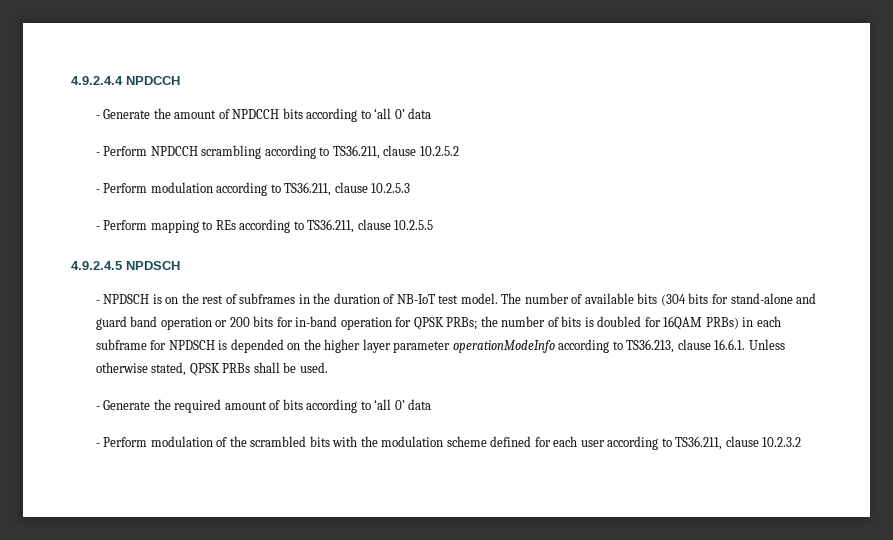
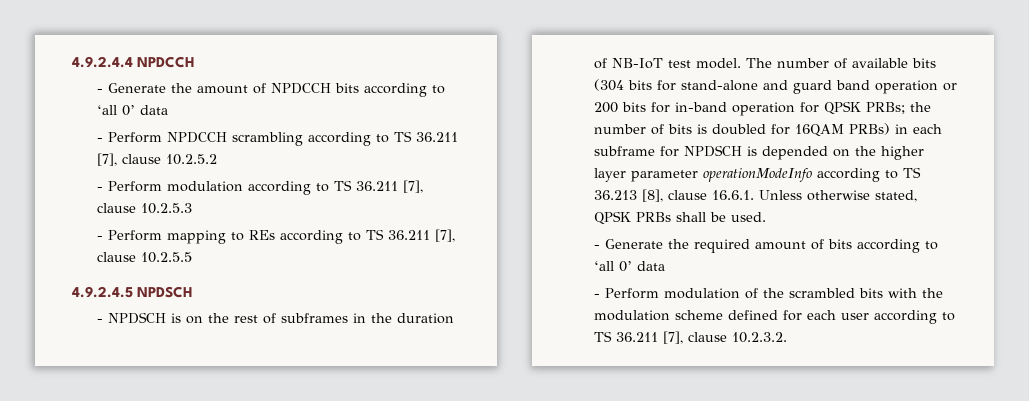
- - Perform NPDCCH scrambling according to TS36.211, clause 10.2.5.2
+ - Perform NPDCCH scrambling according to TS 36.211 [7], clause 10.2.5.2
- - Perform modulation according to TS36.211, clause 10.2.5.3
+ - Perform modulation according to TS 36.211 [7], clause 10.2.5.3
- - Perform mapping to REs according to TS36.211, clause 10.2.5.5
+ - Perform mapping to REs according to TS 36.211 [7], clause 10.2.5.5
- The number of available bits (304 bits for stand-alone and guard band operation or 200 bits for in-band operation for QPSK PRBs; the number of bits is doubled for 16QAM PRBs) in each subframe for NPDSCH is depended on the higher layer parameter operationModeInfo according to TS36.213, clause 16.6.1. Unless otherwise stated, QPSK PRBs shall be used.
+ The number of available bits (304 bits for stand-alone and guard band operation or 200 bits for in-band operation for QPSK PRBs; the number of bits is doubled for 16QAM PRBs) in each subframe for NPDSCH is depended on the higher layer parameter operationModeInfo according to TS 36.213 [8], clause 16.6.1. Unless otherwise stated, QPSK PRBs shall be used.
- - Perform modulation of the scrambled bits with the modulation scheme defined for each user according to TS36.211, clause 10.2.3.2
+ - Perform modulation of the scrambled bits with the modulation scheme defined for each user according to TS 36.211 [7], clause 10.2.3.2.

